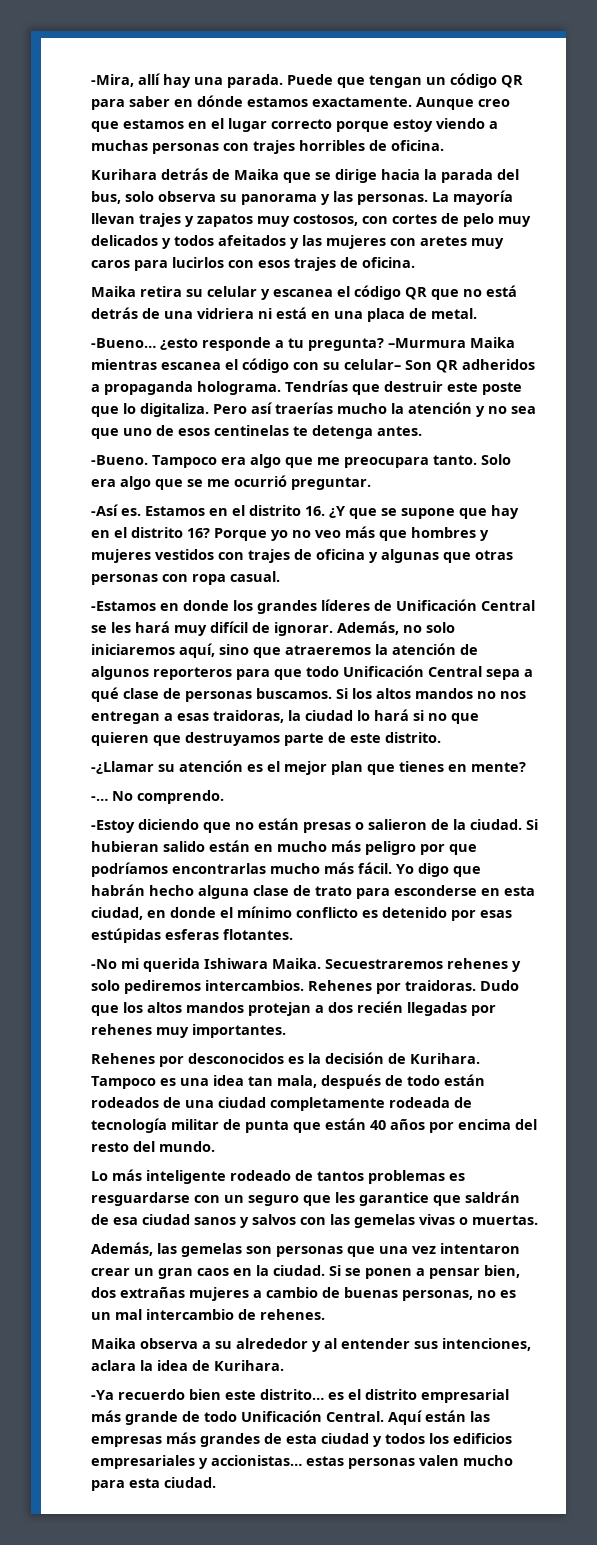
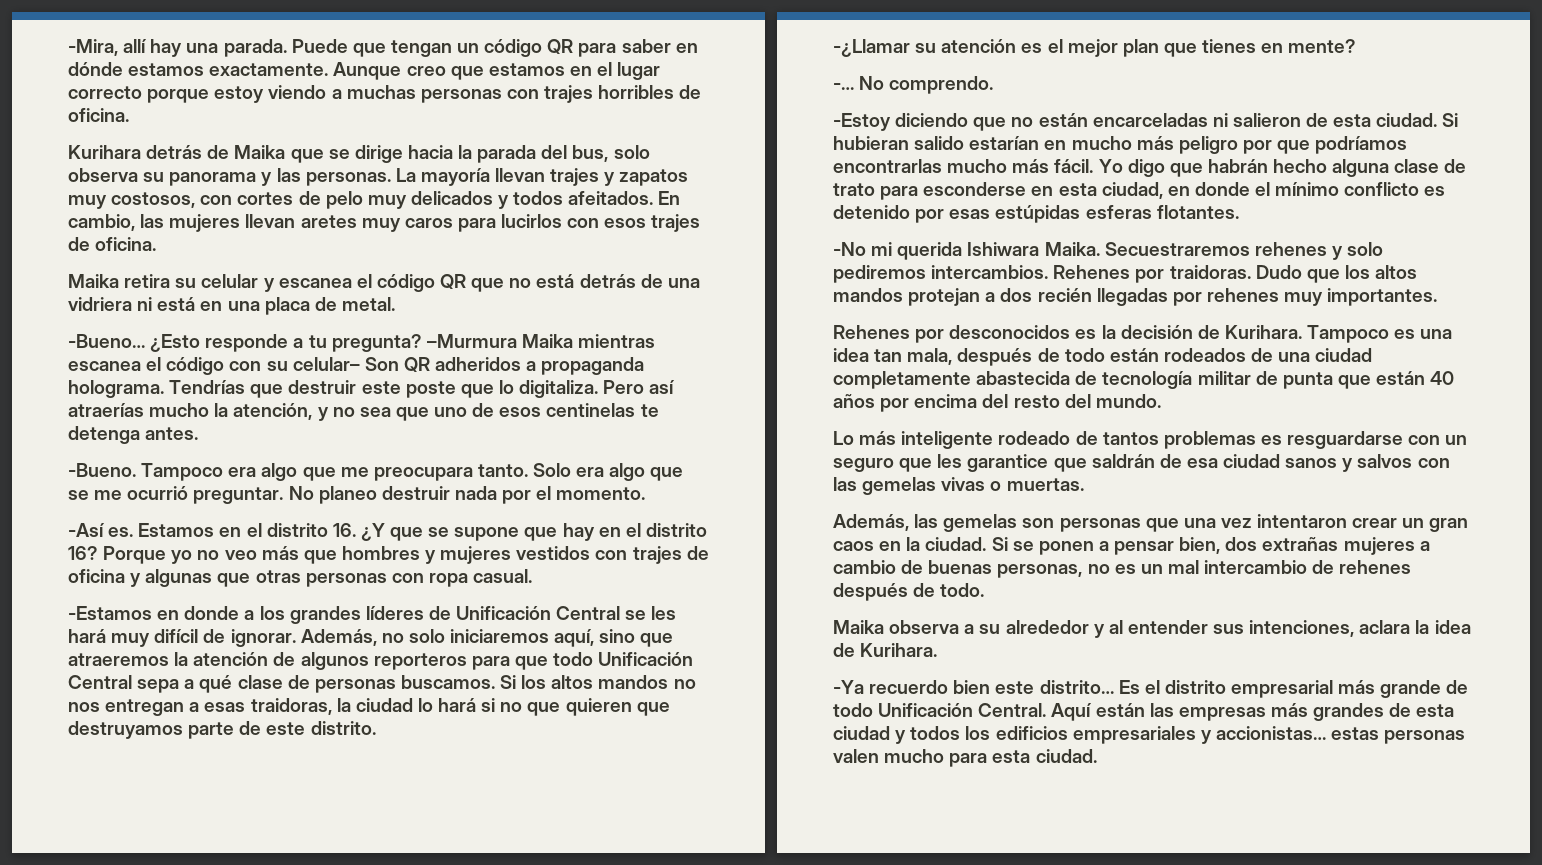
- La mayoría llevan trajes y zapatos muy costosos, con cortes de pelo muy delicados y todos afeitados y las mujeres con aretes muy caros para lucirlos con esos trajes de oficina.
+ La mayoría llevan trajes y zapatos muy costosos, con cortes de pelo muy delicados y todos afeitados. En cambio, las mujeres llevan aretes muy caros para lucirlos con esos trajes de oficina.
- ¿esto responde a tu pregunta?
+ ¿Esto responde a tu pregunta?
- Pero así traerías mucho la atención y no sea que uno de esos centinelas te detenga antes.
+ Pero así atraerías mucho la atención, y no sea que uno de esos centinelas te detenga antes.
+ No planeo destruir nada por el momento.
- -Estamos en donde los grandes líderes de Unificación Central se les hará muy difícil de ignorar.
+ -Estamos en donde a los grandes líderes de Unificación Central se les hará muy difícil de ignorar.
- -Estoy diciendo que no están presas o salieron de la ciudad.
+ -Estoy diciendo que no están encarceladas ni salieron de esta ciudad.
- Si hubieran salido están en mucho más peligro por que podríamos encontrarlas mucho más fácil.
+ Si hubieran salido estarían en mucho más peligro por que podríamos encontrarlas mucho más fácil.
- Tampoco es una idea tan mala, después de todo están rodeados de una ciudad completamente rodeada de tecnología militar de punta que están 40 años por encima del resto del mundo.
+ Tampoco es una idea tan mala, después de todo están rodeados de una ciudad completamente abastecida de tecnología militar de punta que están 40 años por encima del resto del mundo.
- Si se ponen a pensar bien, dos extrañas mujeres a cambio de buenas personas, no es un mal intercambio de rehenes.
+ Si se ponen a pensar bien, dos extrañas mujeres a cambio de buenas personas, no es un mal intercambio de rehenes después de todo.
- -Ya recuerdo bien este distrito… es el distrito empresarial más grande de todo Unificación Central.
+ -Ya recuerdo bien este distrito… Es el distrito empresarial más grande de todo Unificación Central.

